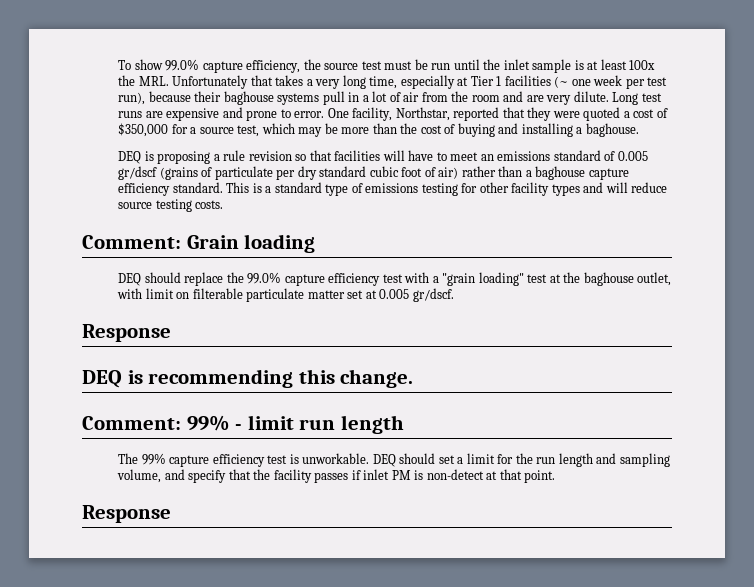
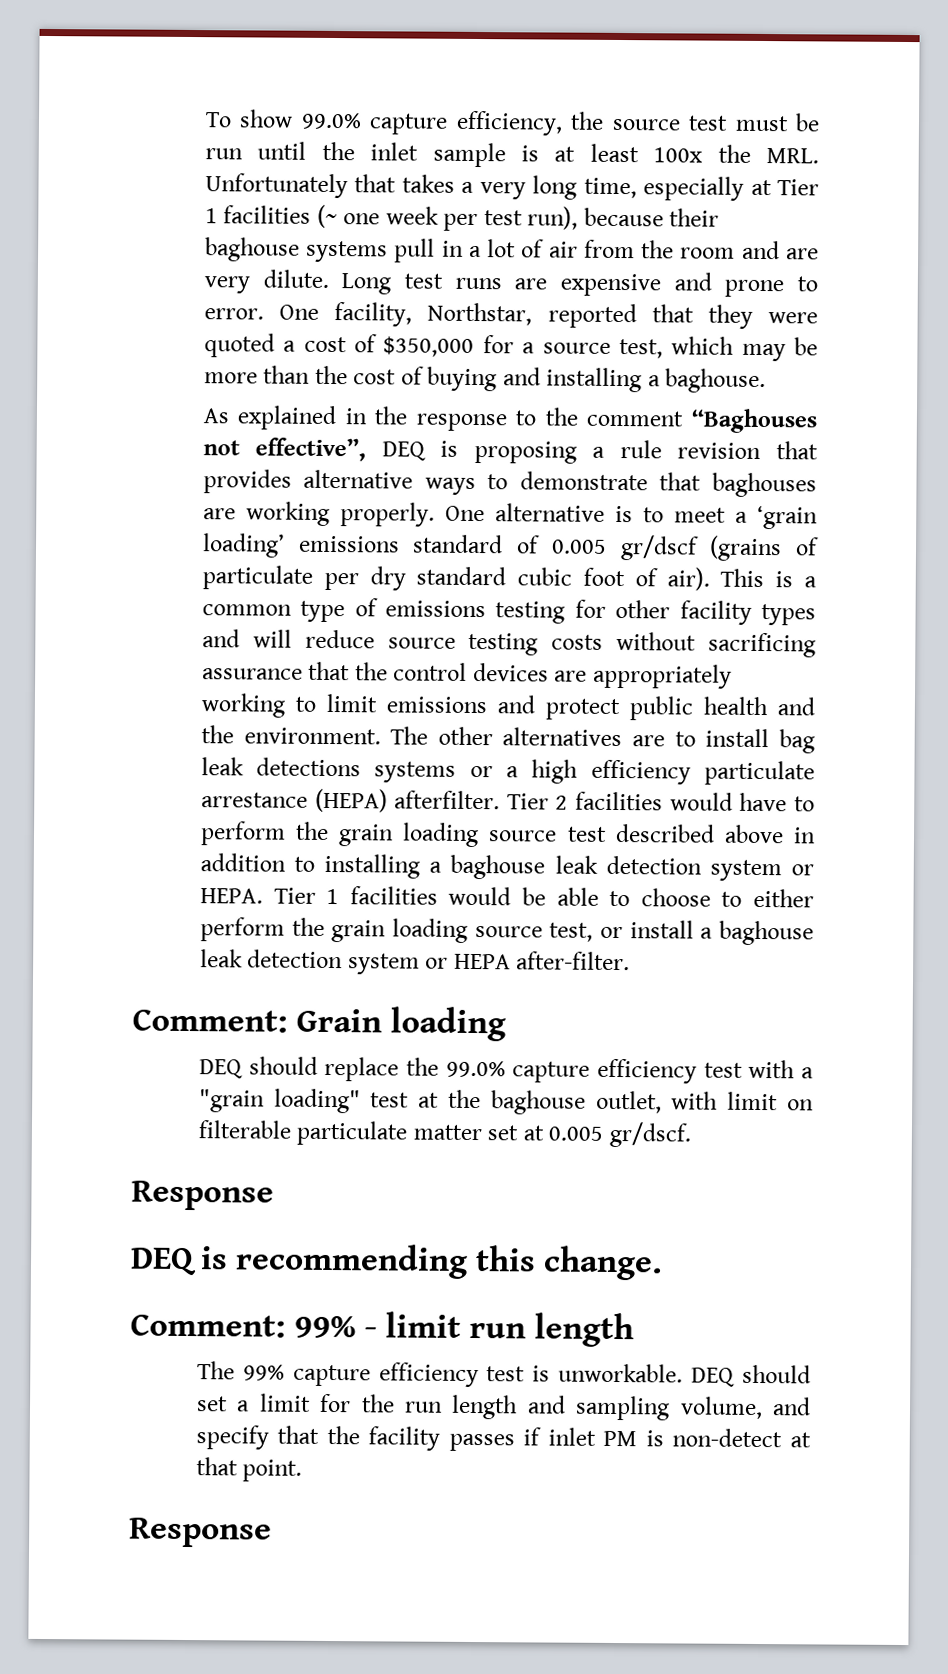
- DEQ is proposing a rule revision so that facilities will have to meet an emissions standard of 0.005 gr/dscf (grains of particulate per dry standard cubic foot of air) rather than a baghouse capture efficiency standard.
+ As explained in the response to the comment “Baghouses not effective”, DEQ is proposing a rule revision that provides alternative ways to demonstrate that baghouses are working properly. One alternative is to meet a ‘grain loading’ emissions standard of 0.005 gr/dscf (grains of particulate per dry standard cubic foot of air).
- This is a standard type of emissions testing for other facility types and will reduce source testing costs.
+ This is a common type of emissions testing for other facility types and will reduce source testing costs without sacrificing assurance that the control devices are appropriately working to limit emissions and protect public health and the environment. The other alternatives are to install bag leak detections systems or a high efficiency particulate arrestance (HEPA) afterfilter. Tier 2 facilities would have to perform the grain loading source test described above in addition to installing a baghouse leak detection system or HEPA. Tier 1 facilities would be able to choose to either perform the grain loading source test, or install a baghouse leak detection system or HEPA after-filter.

